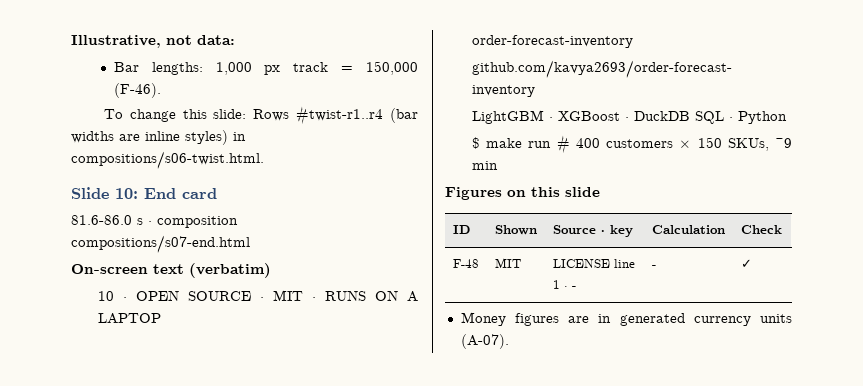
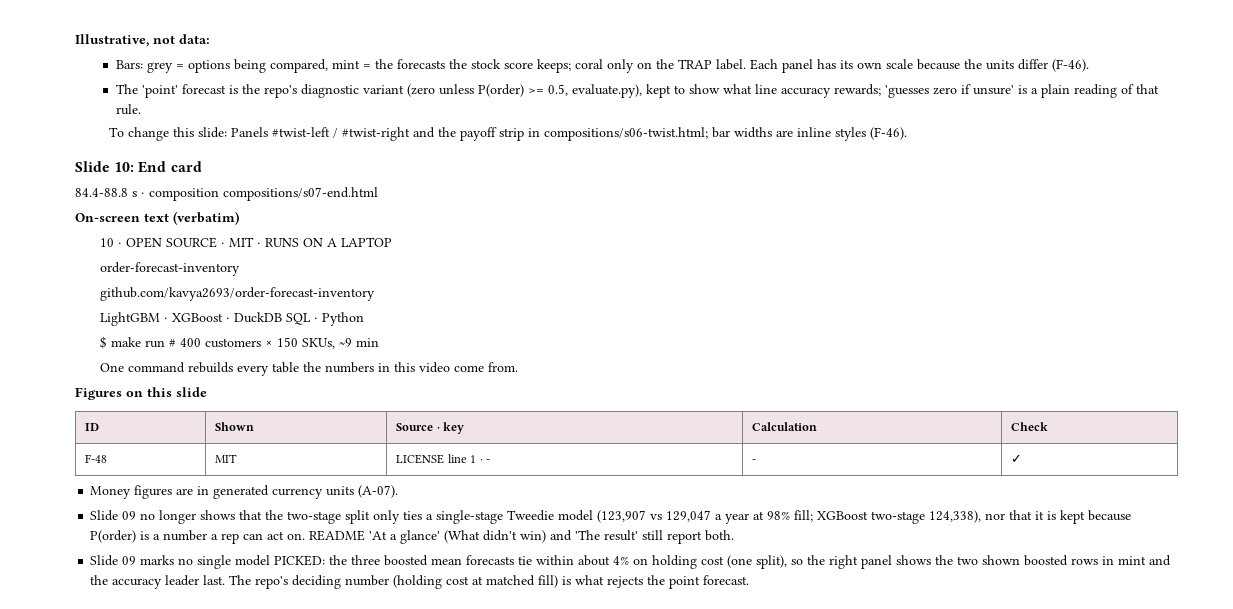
- Bar lengths: 1,000 px track = 150,000 (F-46).
- To change this slide: Rows #twist-r1..r4 (bar widths are inline styles) in compositions/s06-twist.html.
+ Bars: grey = options being compared, mint = the forecasts the stock score keeps; coral only on the TRAP label. Each panel has its own scale because the units differ (F-46).
+ The 'point' forecast is the repo's diagnostic variant (zero unless P(order) >= 0.5, evaluate.py), kept to show what line accuracy rewards; 'guesses zero if unsure' is a plain reading of that rule.
+ To change this slide: Panels #twist-left / #twist-right and the payoff strip in compositions/s06-twist.html; bar widths are inline styles (F-46).
- 81.6-86.0 s · composition compositions/s07-end.html
+ 84.4-88.8 s · composition compositions/s07-end.html
+ One command rebuilds every table the numbers in this video come from.
+ Slide 09 no longer shows that the two-stage split only ties a single-stage Tweedie model (123,907 vs 129,047 a year at 98% fill; XGBoost two-stage 124,338), nor that it is kept because P(order) is a number a rep can act on. README 'At a glance' (What didn't win) and 'The result' still report both.
+ Slide 09 marks no single model PICKED: the three boosted mean forecasts tie within about 4% on holding cost (one split), so the right panel shows the two shown boosted rows in mint and the accuracy leader last. The repo's deciding number (holding cost at matched fill) is what rejects the point forecast.

